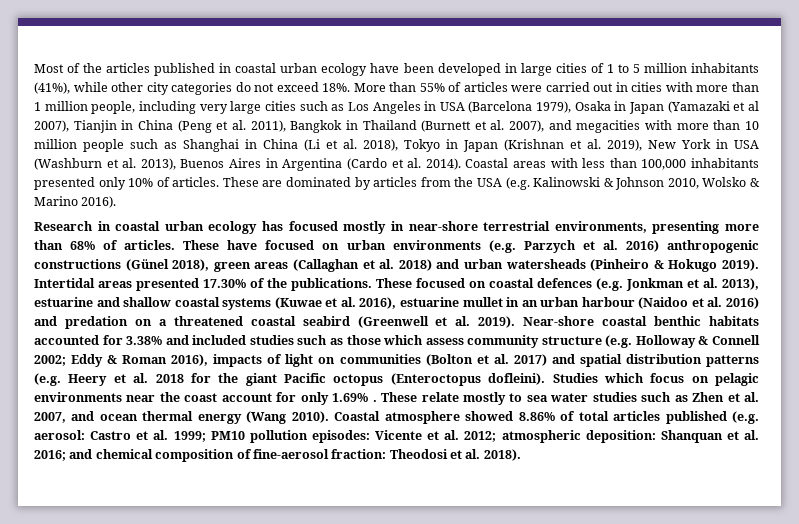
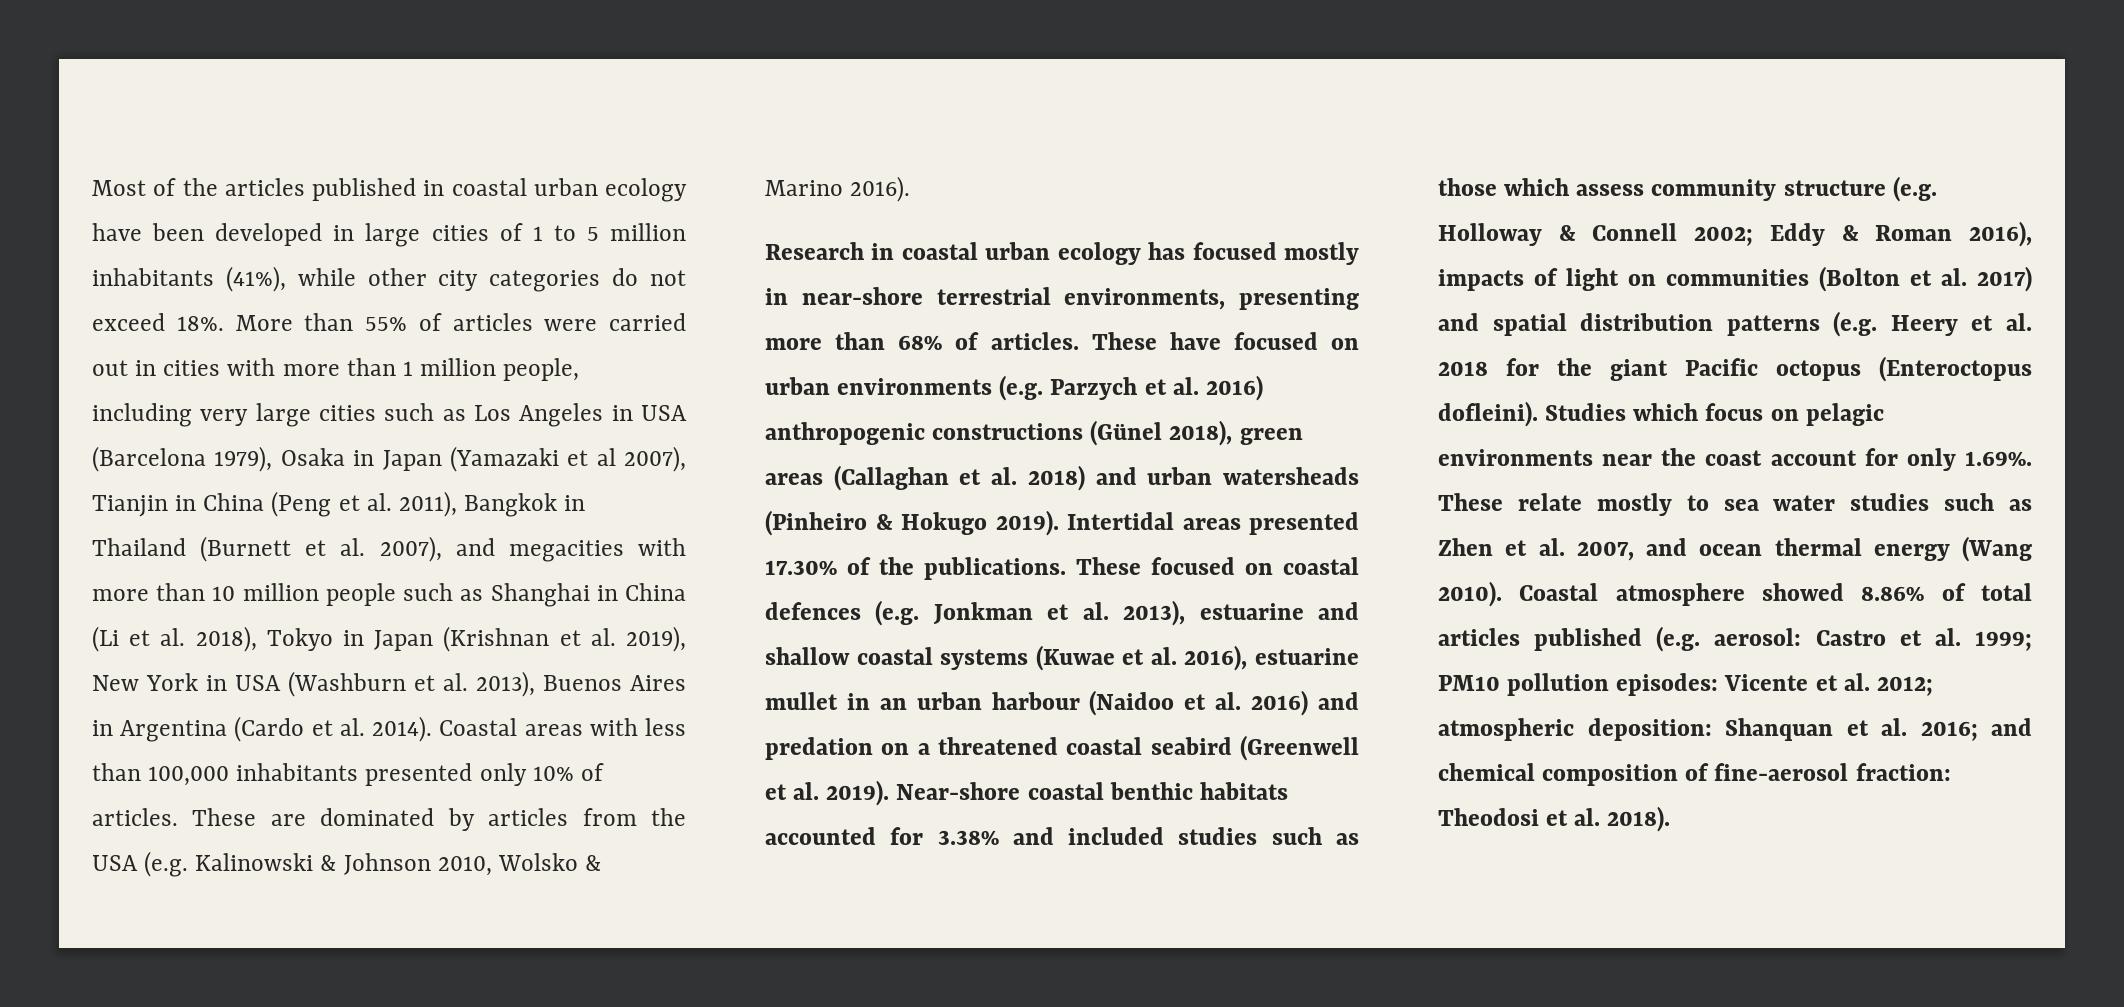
- Studies which focus on pelagic environments near the coast account for only 1.69% . These relate mostly to sea water studies such as Zhen et al. 2007, and ocean thermal energy (Wang 2010).
+ Studies which focus on pelagic environments near the coast account for only 1.69%. These relate mostly to sea water studies such as Zhen et al. 2007, and ocean thermal energy (Wang 2010).

